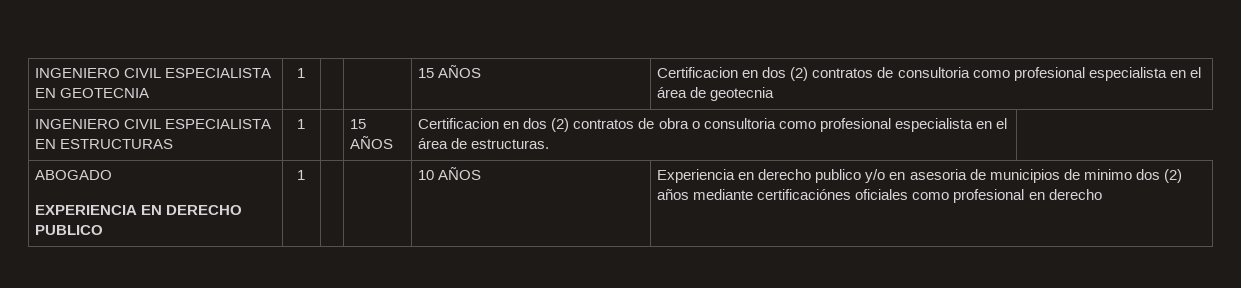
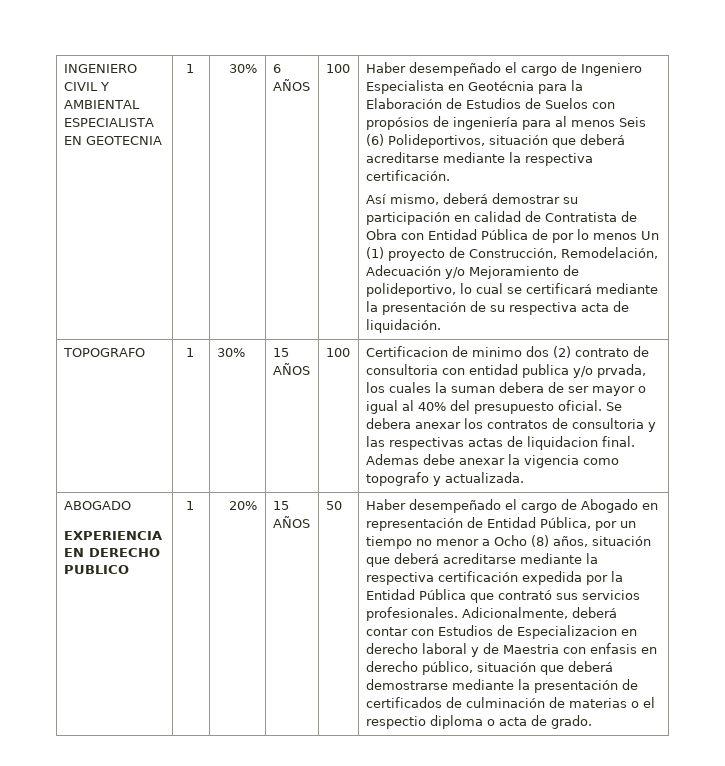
- INGENIERO CIVIL ESPECIALISTA EN GEOTECNIA
+ INGENIERO CIVIL Y AMBIENTAL ESPECIALISTA EN GEOTECNIA
- 15 AÑOS | Certificacion en dos (2) contratos de consultoria como profesional especialista en el área de geotecnia
- INGENIERO CIVIL ESPECIALISTA EN ESTRUCTURAS | 1 | | 15 AÑOS | Certificacion en dos (2) contratos de obra o consultoria como profesional especialista en el área de estructuras.
+ 30% | 6 AÑOS | 100 | Haber desempeñado el cargo de Ingeniero Especialista en Geotécnia para la Elaboración de Estudios de Suelos con propósios de ingeniería para al menos Seis (6) Polideportivos, situación que deberá acreditarse mediante la respectiva certificación.
+ Así mismo, deberá demostrar su participación en calidad de Contratista de Obra con Entidad Pública de por lo menos Un (1) proyecto de Construcción, Remodelación, Adecuación y/o Mejoramiento de polideportivo, lo cual se certificará mediante la presentación de su respectiva acta de liquidación.
+ TOPOGRAFO | 1 | 30% | 15 AÑOS | 100 | Certificacion de minimo dos (2) contrato de consultoria con entidad publica y/o prvada, los cuales la suman debera de ser mayor o igual al 40% del presupuesto oficial. Se debera anexar los contratos de consultoria y las respectivas actas de liquidacion final. Ademas debe anexar la vigencia como topografo y actualizada.
- 10 AÑOS | Experiencia en derecho publico y/o en asesoria de municipios de minimo dos (2) años mediante certificaciónes oficiales como profesional en derecho
+ 20% | 15 AÑOS | 50 | Haber desempeñado el cargo de Abogado en representación de Entidad Pública, por un tiempo no menor a Ocho (8) años, situación que deberá acreditarse mediante la respectiva certificación expedida por la Entidad Pública que contrató sus servicios profesionales. Adicionalmente, deberá contar con Estudios de Especializacion en derecho laboral y de Maestria con enfasis en derecho público, situación que deberá demostrarse mediante la presentación de certificados de culminación de materias o el respectio diploma o acta de grado.

